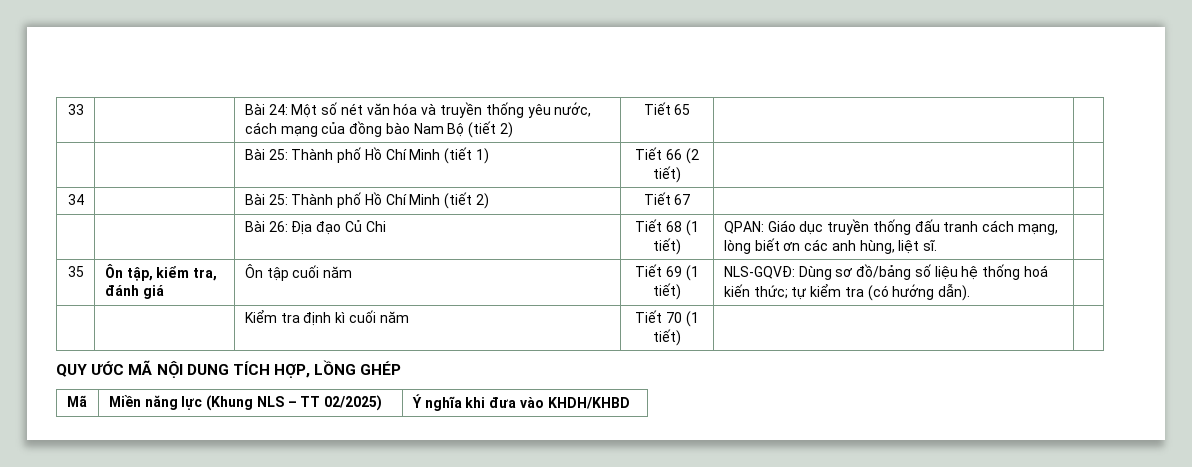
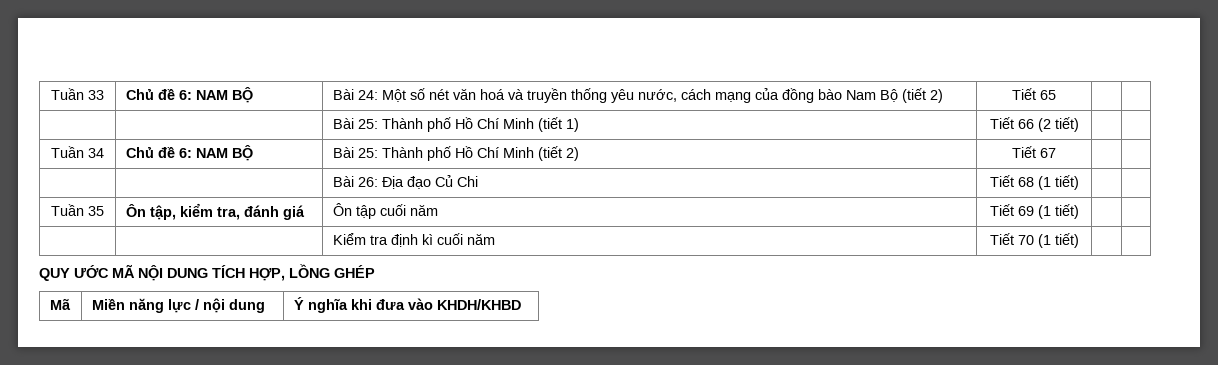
- 33 | | Bài 24: Một số nét văn hóa và truyền thống yêu nước, cách mạng của đồng bào Nam Bộ (tiết 2) | Tiết 65 | |
+ Tuần 33 | Chủ đề 6: NAM BỘ | Bài 24: Một số nét văn hoá và truyền thống yêu nước, cách mạng của đồng bào Nam Bộ (tiết 2) | Tiết 65 | |
- 34 | | Bài 25: Thành phố Hồ Chí Minh (tiết 2) | Tiết 67 | |
+ Tuần 34 | Chủ đề 6: NAM BỘ | Bài 25: Thành phố Hồ Chí Minh (tiết 2) | Tiết 67 | |
- | | Bài 26: Địa đạo Củ Chi | Tiết 68 (1 tiết) | QPAN: Giáo dục truyền thống đấu tranh cách mạng, lòng biết ơn các anh hùng, liệt sĩ. |
- 35 | Ôn tập, kiểm tra, đánh giá | Ôn tập cuối năm | Tiết 69 (1 tiết) | NLS-GQVĐ: Dùng sơ đồ/bảng số liệu hệ thống hoá kiến thức; tự kiểm tra (có hướng dẫn). |
+ | | Bài 26: Địa đạo Củ Chi | Tiết 68 (1 tiết) | |
+ Tuần 35 | Ôn tập, kiểm tra, đánh giá | Ôn tập cuối năm | Tiết 69 (1 tiết) | |
- Mã | Miền năng lực (Khung NLS – TT 02/2025) | Ý nghĩa khi đưa vào KHDH/KHBD
+ Mã | Miền năng lực / nội dung | Ý nghĩa khi đưa vào KHDH/KHBD

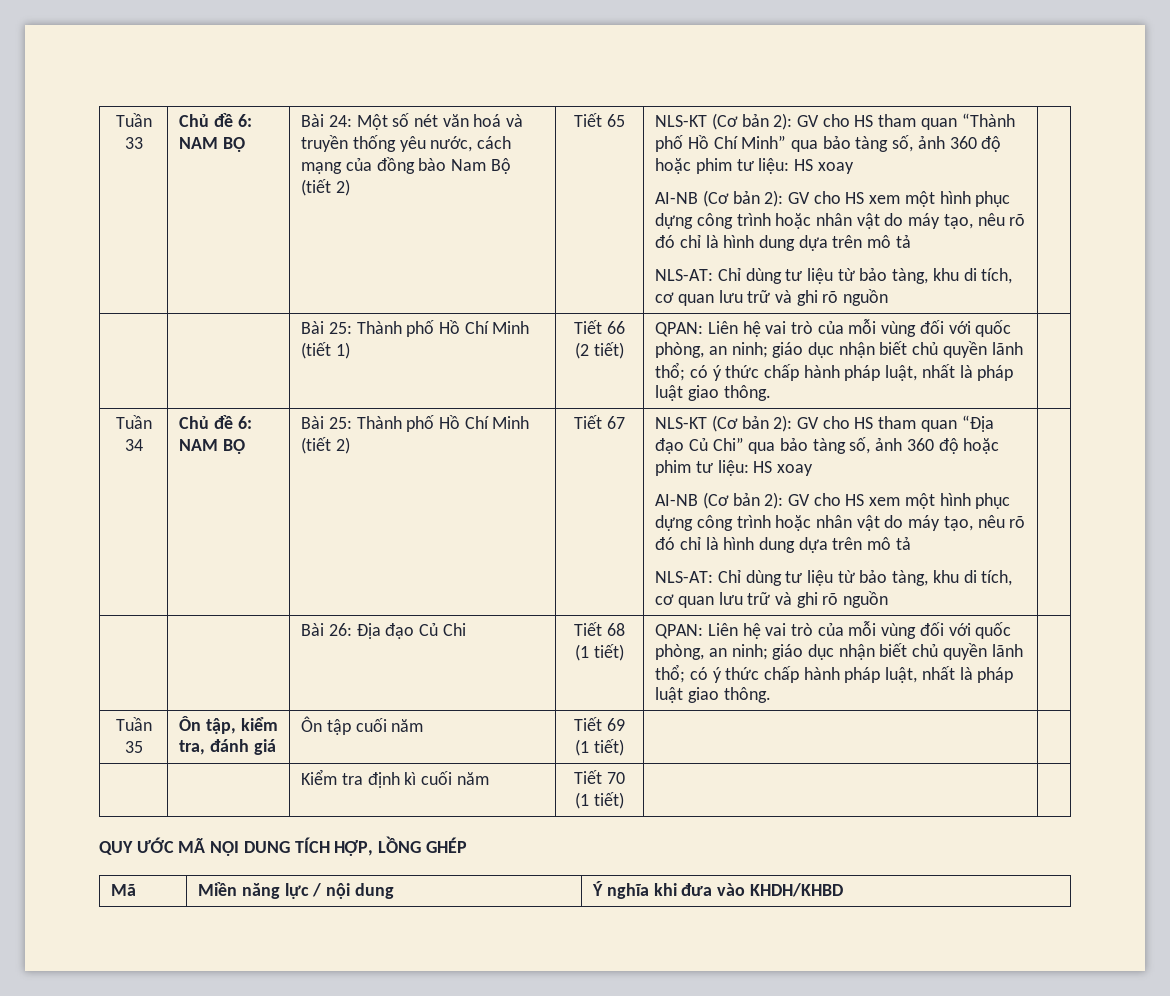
+ NLS-KT (Cơ bản 2): GV cho HS tham quan “Thành phố Hồ Chí Minh” qua bảo tàng số, ảnh 360 độ hoặc phim tư liệu: HS xoay
+ AI-NB (Cơ bản 2): GV cho HS xem một hình phục dựng công trình hoặc nhân vật do máy tạo, nêu rõ đó chỉ là hình dung dựa trên mô tả
+ NLS-AT: Chỉ dùng tư liệu từ bảo tàng, khu di tích, cơ quan lưu trữ và ghi rõ nguồn
- Tiết 66 (2 tiết)
+ Tiết 66 (2 tiết) | QPAN: Liên hệ vai trò của mỗi vùng đối với quốc phòng, an ninh; giáo dục nhận biết chủ quyền lãnh thổ; có ý thức chấp hành pháp luật, nhất là pháp luật giao thông.
+ NLS-KT (Cơ bản 2): GV cho HS tham quan “Địa đạo Củ Chi” qua bảo tàng số, ảnh 360 độ hoặc phim tư liệu: HS xoay
+ AI-NB (Cơ bản 2): GV cho HS xem một hình phục dựng công trình hoặc nhân vật do máy tạo, nêu rõ đó chỉ là hình dung dựa trên mô tả
+ NLS-AT: Chỉ dùng tư liệu từ bảo tàng, khu di tích, cơ quan lưu trữ và ghi rõ nguồn
- Tiết 68 (1 tiết)
+ Tiết 68 (1 tiết) | QPAN: Liên hệ vai trò của mỗi vùng đối với quốc phòng, an ninh; giáo dục nhận biết chủ quyền lãnh thổ; có ý thức chấp hành pháp luật, nhất là pháp luật giao thông.

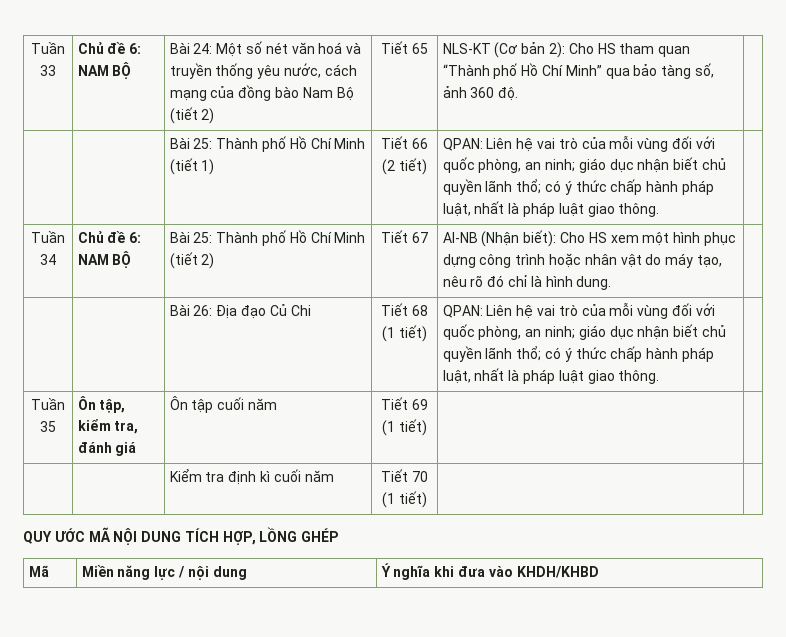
- NLS-KT (Cơ bản 2): GV cho HS tham quan “Thành phố Hồ Chí Minh” qua bảo tàng số, ảnh 360 độ hoặc phim tư liệu: HS xoay
- AI-NB (Cơ bản 2): GV cho HS xem một hình phục dựng công trình hoặc nhân vật do máy tạo, nêu rõ đó chỉ là hình dung dựa trên mô tả
- NLS-AT: Chỉ dùng tư liệu từ bảo tàng, khu di tích, cơ quan lưu trữ và ghi rõ nguồn
+ NLS-KT (Cơ bản 2): Cho HS tham quan “Thành phố Hồ Chí Minh” qua bảo tàng số, ảnh 360 độ.
- NLS-KT (Cơ bản 2): GV cho HS tham quan “Địa đạo Củ Chi” qua bảo tàng số, ảnh 360 độ hoặc phim tư liệu: HS xoay
- AI-NB (Cơ bản 2): GV cho HS xem một hình phục dựng công trình hoặc nhân vật do máy tạo, nêu rõ đó chỉ là hình dung dựa trên mô tả
- NLS-AT: Chỉ dùng tư liệu từ bảo tàng, khu di tích, cơ quan lưu trữ và ghi rõ nguồn
+ AI-NB (Nhận biết): Cho HS xem một hình phục dựng công trình hoặc nhân vật do máy tạo, nêu rõ đó chỉ là hình dung.

